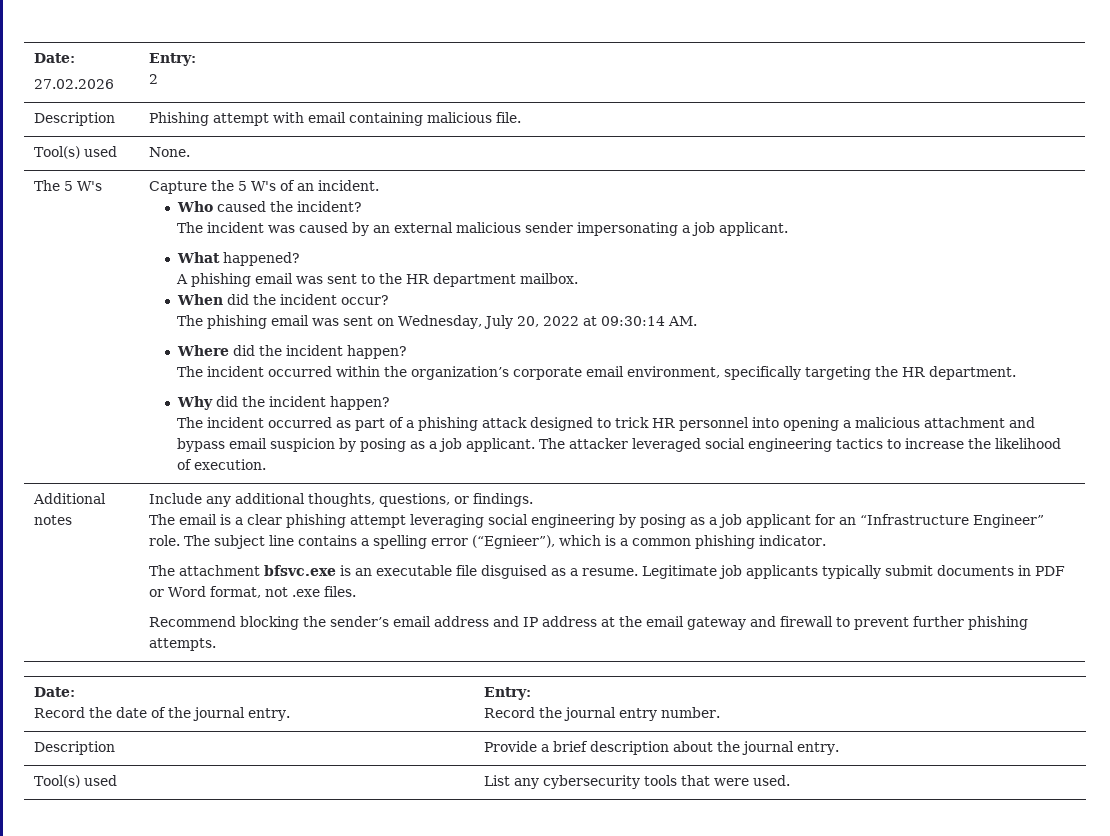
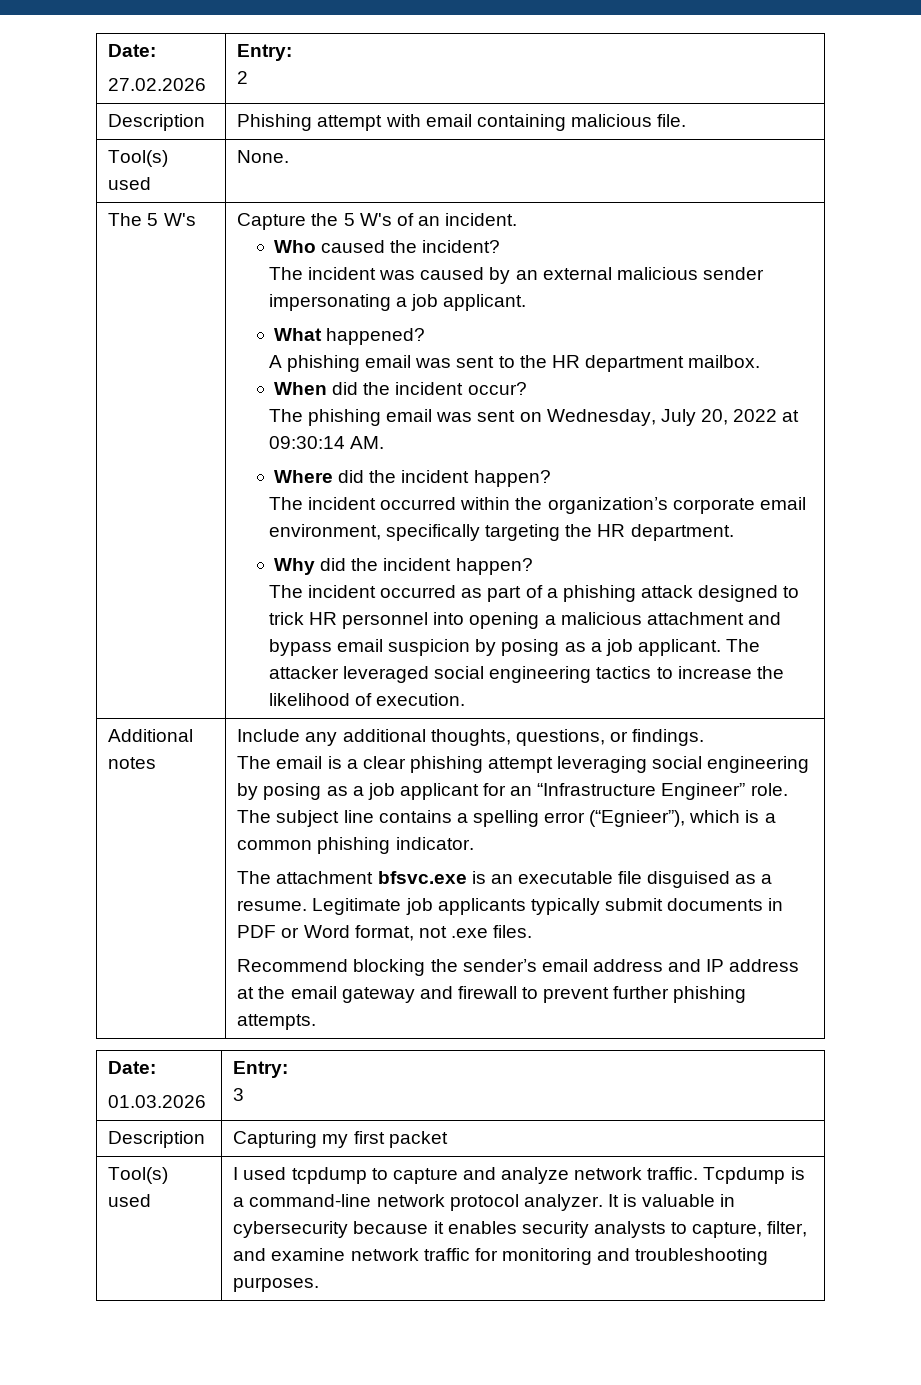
  Recommend blocking the sender’s email address and IP address at the email gateway and firewall to prevent further phishing attempts.
  Date:
- Record the date of the journal entry. | Entry:
- Record the journal entry number.
- Description | Provide a brief description about the journal entry.
- Tool(s) used | List any cybersecurity tools that were used.
+ 01.03.2026 | Entry:
+ 3
+ Description | Capturing my first packet
+ Tool(s) used | I used tcpdump to capture and analyze network traffic. Tcpdump is a command-line network protocol analyzer. It is valuable in cybersecurity because it enables security analysts to capture, filter, and examine network traffic for monitoring and troubleshooting purposes.

